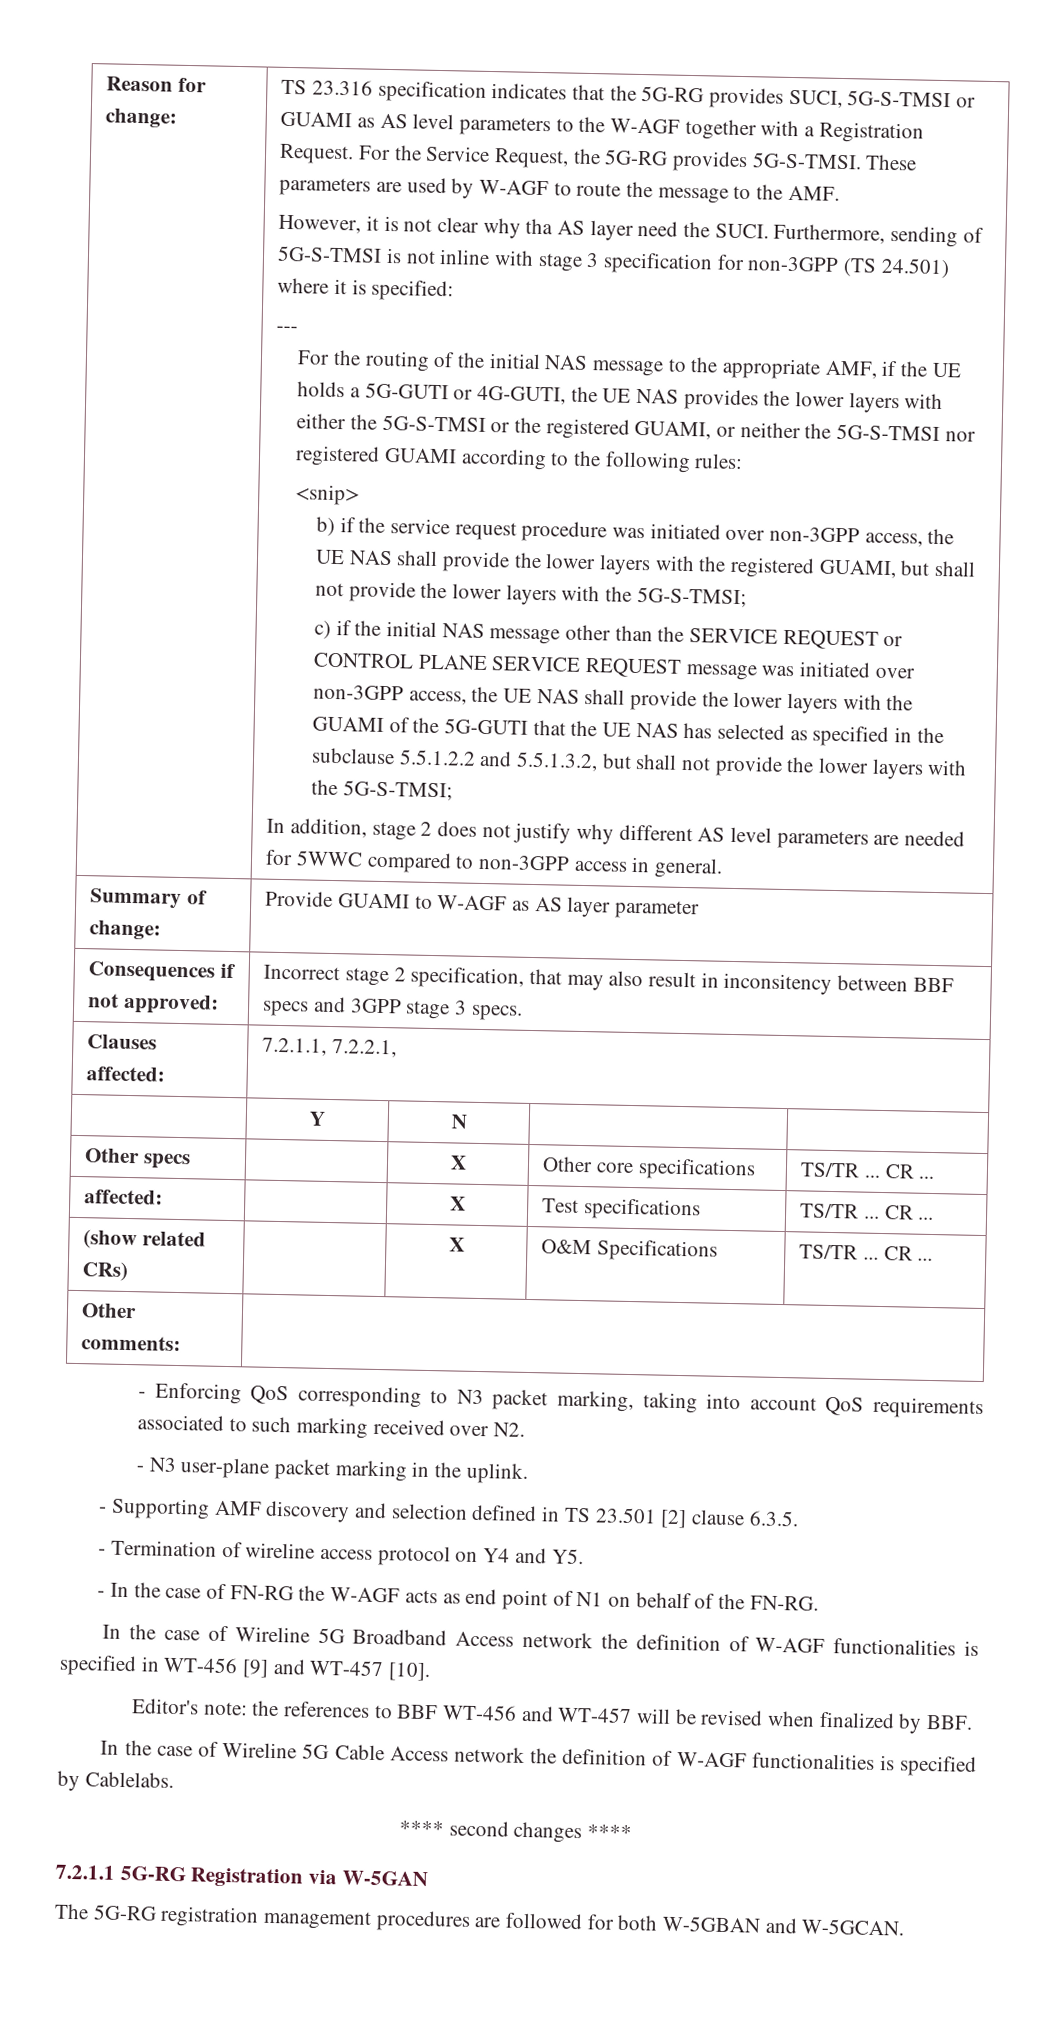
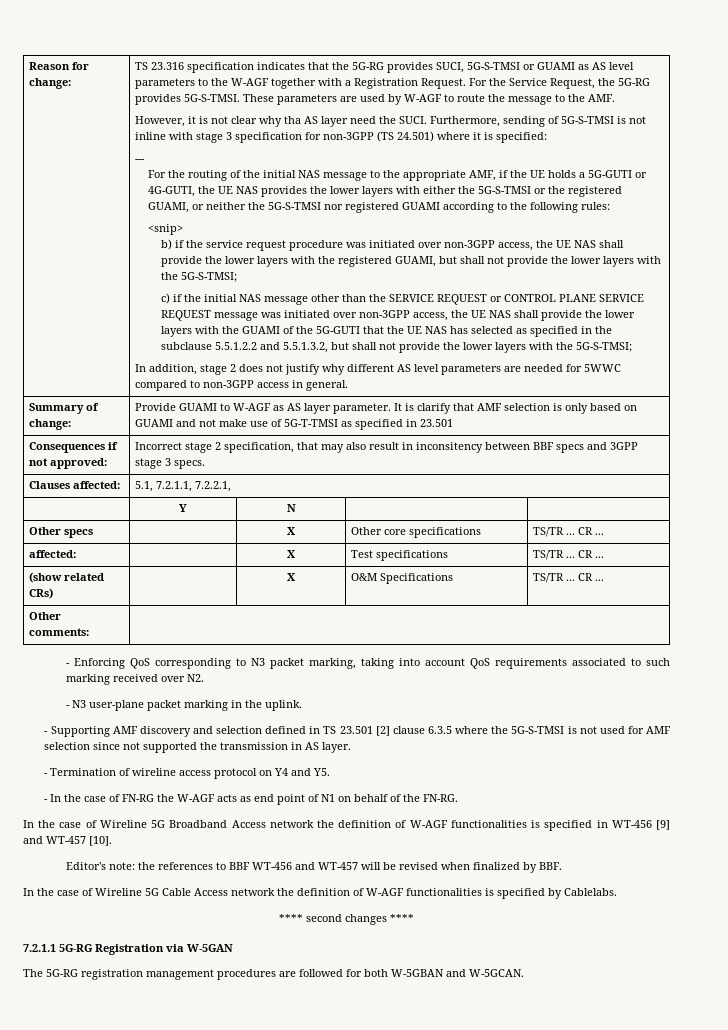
- Summary of change: | Provide GUAMI to W-AGF as AS layer parameter
+ Summary of change: | Provide GUAMI to W-AGF as AS layer parameter. It is clarify that AMF selection is only based on GUAMI and not make use of 5G-T-TMSI as specified in 23.501
- Clauses affected: | 7.2.1.1, 7.2.2.1,
+ Clauses affected: | 5.1, 7.2.1.1, 7.2.2.1,
- - Supporting AMF discovery and selection defined in TS 23.501 [2] clause 6.3.5.
+ - Supporting AMF discovery and selection defined in TS 23.501 [2] clause 6.3.5 where the 5G-S-TMSI is not used for AMF selection since not supported the transmission in AS layer.

